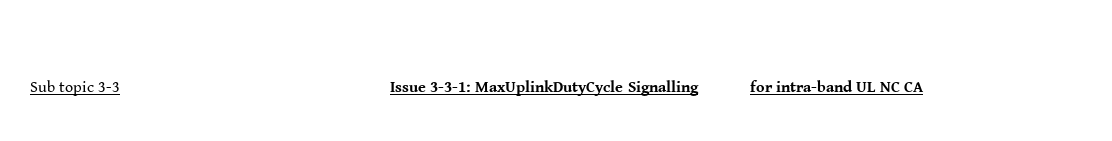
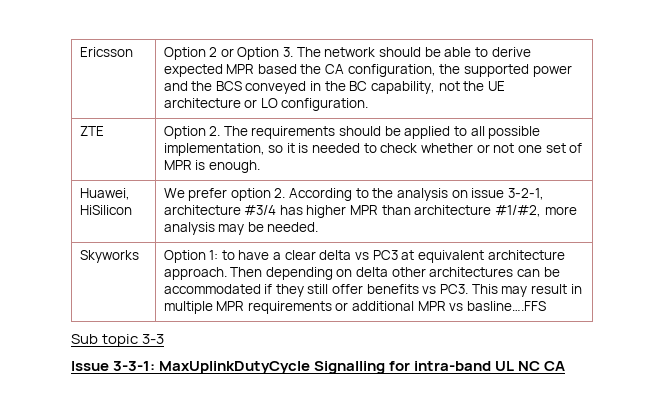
+ Ericsson | Option 2 or Option 3. The network should be able to derive expected MPR based the CA configuration, the supported power and the BCS conveyed in the BC capability, not the UE architecture or LO configuration.
+ ZTE | Option 2. The requirements should be applied to all possible implementation, so it is needed to check whether or not one set of MPR is enough.
+ Huawei, HiSilicon | We prefer option 2. According to the analysis on issue 3-2-1, architecture #3/4 has higher MPR than architecture #1/#2, more analysis may be needed.
+ Skyworks | Option 1: to have a clear delta vs PC3 at equivalent architecture approach. Then depending on delta other architectures can be accommodated if they still offer benefits vs PC3. This may result in multiple MPR requirements or additional MPR vs basline….FFS

